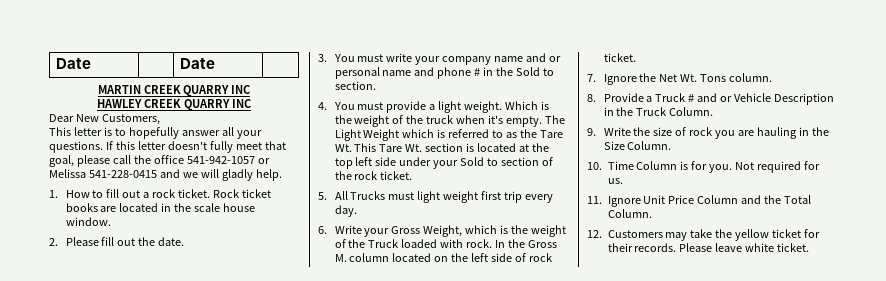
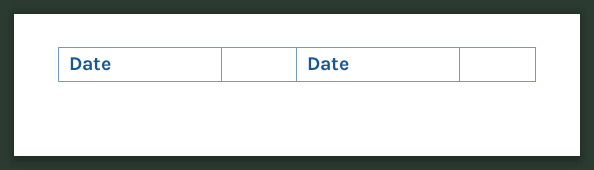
- MARTIN CREEK QUARRY INC
- HAWLEY CREEK QUARRY INC
- Dear New Customers,
- This letter is to hopefully answer all your questions. If this letter doesn't fully meet that goal, please call the office 541-942-1057 or Melissa 541-228-0415 and we will gladly help.
- 1. How to fill out a rock ticket. Rock ticket books are located in the scale house window.
- 2. Please fill out the date.
- 3. You must write your company name and or personal name and phone # in the Sold to section.
- 4. You must provide a light weight. Which is the weight of the truck when it's empty. The Light Weight which is referred to as the Tare Wt. This Tare Wt. section is located at the top left side under your Sold to section of the rock ticket.
- 5. All Trucks must light weight first trip every day.
- 6. Write your Gross Weight, which is the weight of the Truck loaded with rock. In the Gross M. column located on the left side of rock ticket.
- 7. Ignore the Net Wt. Tons column.
- 8. Provide a Truck # and or Vehicle Description in the Truck Column.
- 9. Write the size of rock you are hauling in the Size Column.
- 10. Time Column is for you. Not required for us.
- 11. Ignore Unit Price Column and the Total Column.
- 12. Customers may take the yellow ticket for their records. Please leave white ticket.

